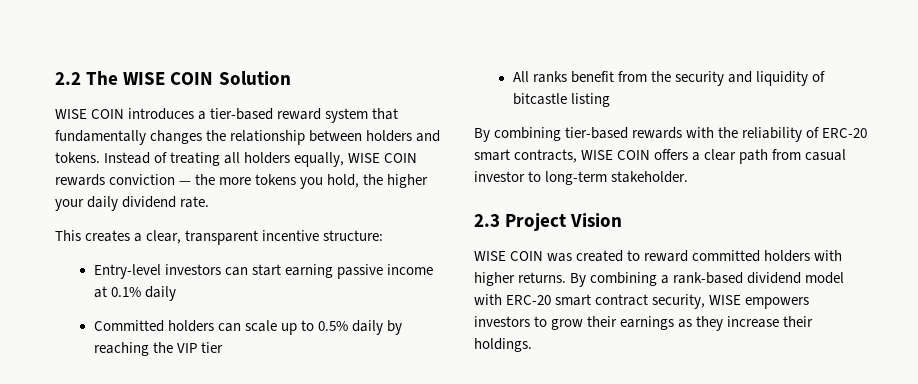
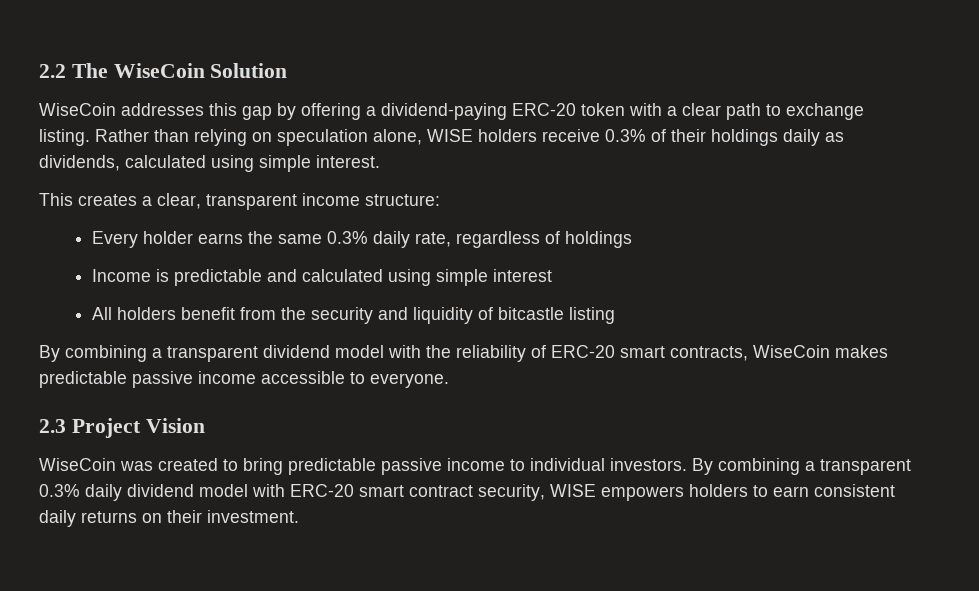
- 2.2 The WISE COIN Solution
+ 2.2 The WiseCoin Solution
- WISE COIN introduces a tier-based reward system that fundamentally changes the relationship between holders and tokens. Instead of treating all holders equally, WISE COIN rewards conviction — the more tokens you hold, the higher your daily dividend rate.
+ WiseCoin addresses this gap by offering a dividend-paying ERC-20 token with a clear path to exchange listing. Rather than relying on speculation alone, WISE holders receive 0.3% of their holdings daily as dividends, calculated using simple interest.
- This creates a clear, transparent incentive structure:
+ This creates a clear, transparent income structure:
- Entry-level investors can start earning passive income at 0.1% daily
- Committed holders can scale up to 0.5% daily by reaching the VIP tier
+ Every holder earns the same 0.3% daily rate, regardless of holdings
+ Income is predictable and calculated using simple interest
- All ranks benefit from the security and liquidity of bitcastle listing
+ All holders benefit from the security and liquidity of bitcastle listing
- By combining tier-based rewards with the reliability of ERC-20 smart contracts, WISE COIN offers a clear path from casual investor to long-term stakeholder.
+ By combining a transparent dividend model with the reliability of ERC-20 smart contracts, WiseCoin makes predictable passive income accessible to everyone.
- WISE COIN was created to reward committed holders with higher returns. By combining a rank-based dividend model with ERC-20 smart contract security, WISE empowers investors to grow their earnings as they increase their holdings.
+ WiseCoin was created to bring predictable passive income to individual investors. By combining a transparent 0.3% daily dividend model with ERC-20 smart contract security, WISE empowers holders to earn consistent daily returns on their investment.

